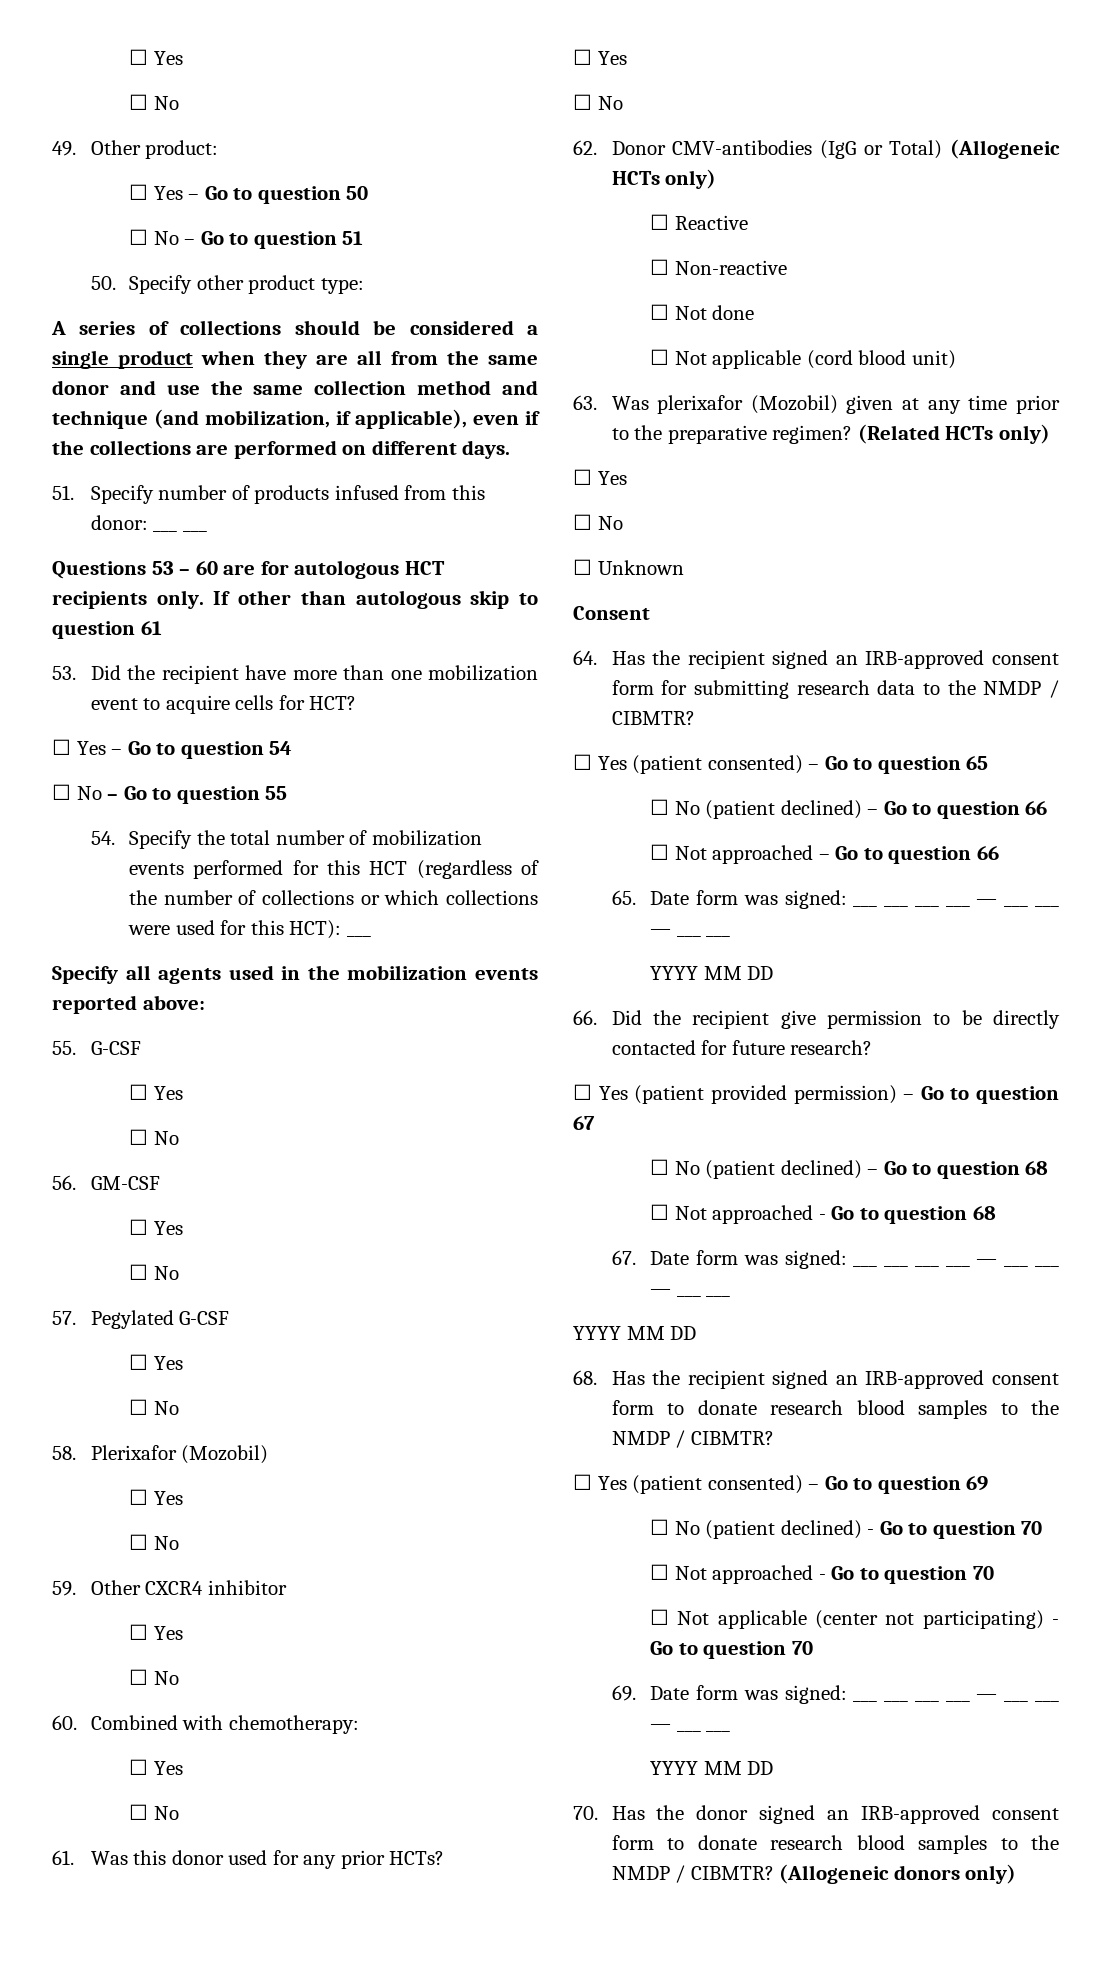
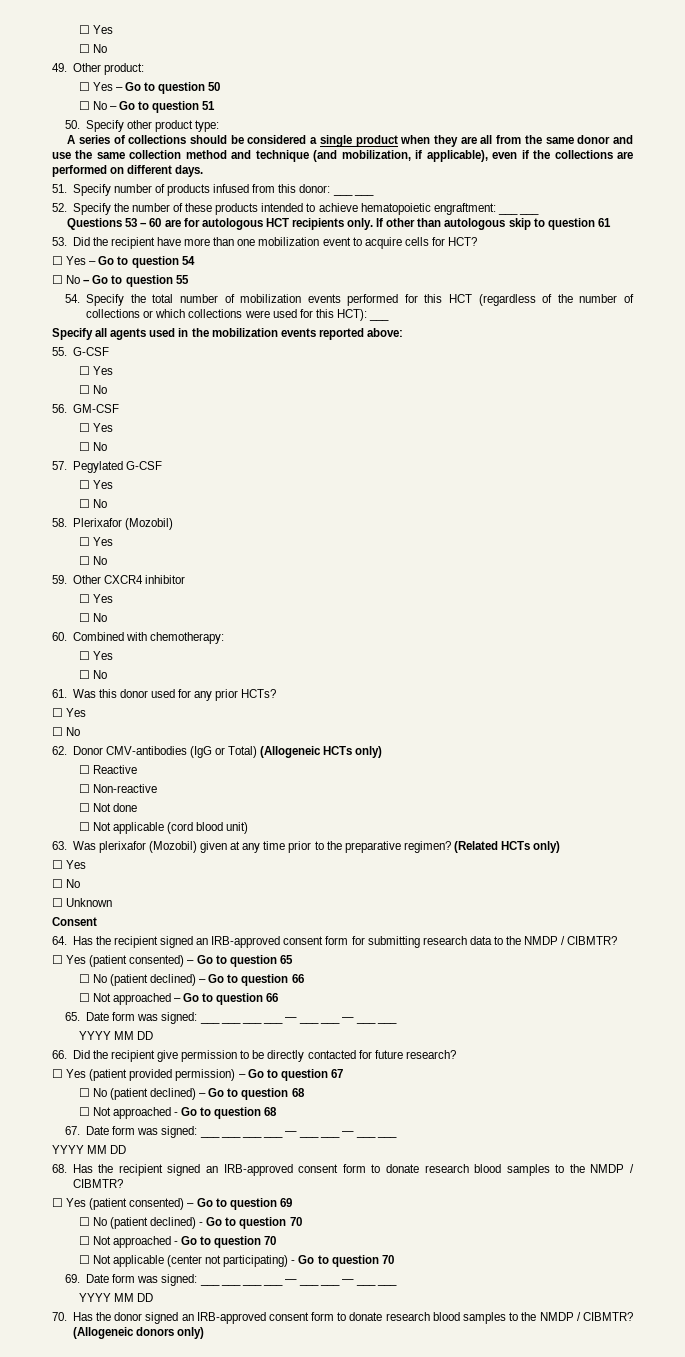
+ 52. Specify the number of these products intended to achieve hematopoietic engraftment: ___ ___

